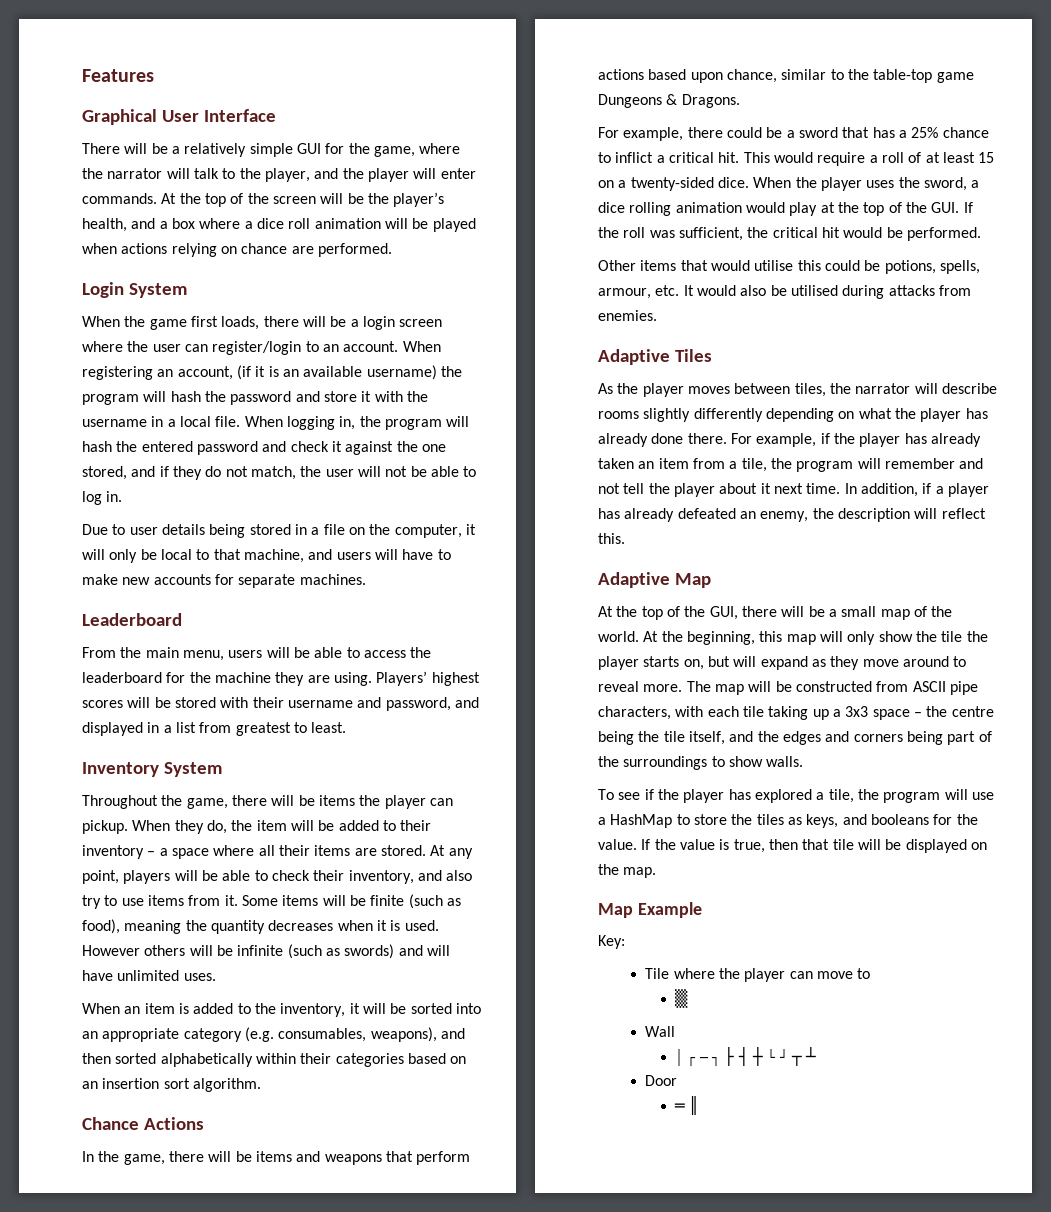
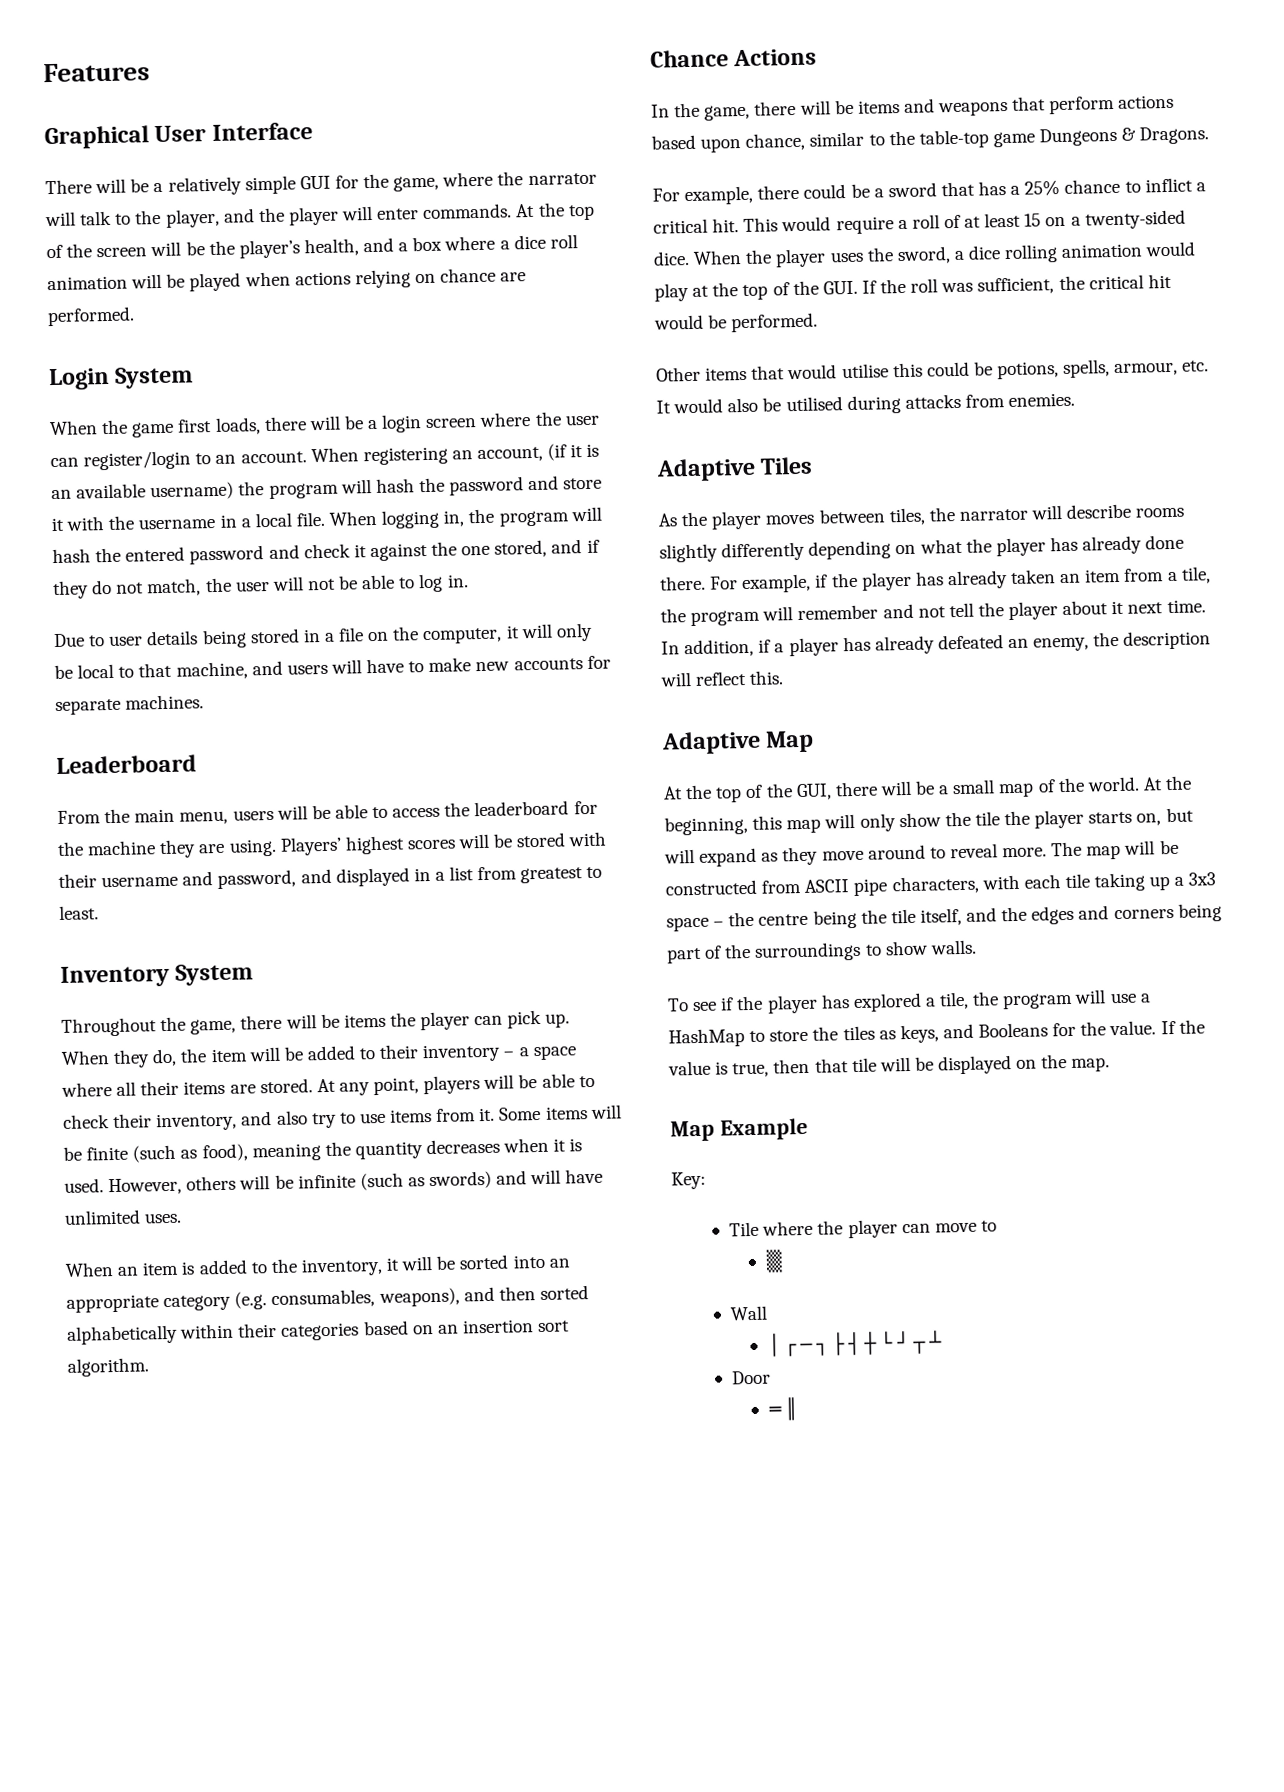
- Throughout the game, there will be items the player can pickup.
+ Throughout the game, there will be items the player can pick up.
- However others will be infinite (such as swords) and will have unlimited uses.
+ However, others will be infinite (such as swords) and will have unlimited uses.
- To see if the player has explored a tile, the program will use a HashMap to store the tiles as keys, and booleans for the value.
+ To see if the player has explored a tile, the program will use a HashMap to store the tiles as keys, and Booleans for the value.

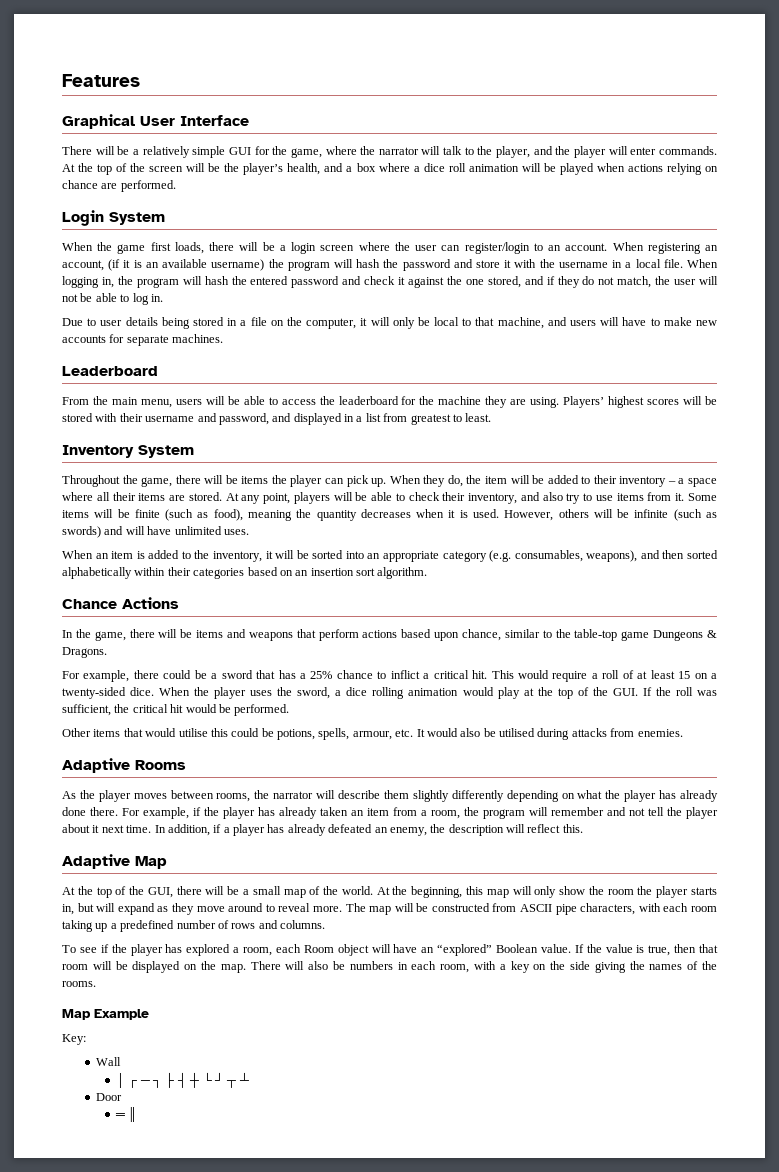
- Adaptive Tiles
+ Adaptive Rooms
- As the player moves between tiles, the narrator will describe rooms slightly differently depending on what the player has already done there.
+ As the player moves between rooms, the narrator will describe them slightly differently depending on what the player has already done there.
- For example, if the player has already taken an item from a tile, the program will remember and not tell the player about it next time.
+ For example, if the player has already taken an item from a room, the program will remember and not tell the player about it next time.
- At the beginning, this map will only show the tile the player starts on, but will expand as they move around to reveal more.
+ At the beginning, this map will only show the room the player starts in, but will expand as they move around to reveal more.
- The map will be constructed from ASCII pipe characters, with each tile taking up a 3x3 space – the centre being the tile itself, and the edges and corners being part of the surroundings to show walls.
+ The map will be constructed from ASCII pipe characters, with each room taking up a predefined number of rows and columns.
- To see if the player has explored a tile, the program will use a HashMap to store the tiles as keys, and Booleans for the value.
+ To see if the player has explored a room, each Room object will have an “explored” Boolean value.
- If the value is true, then that tile will be displayed on the map.
+ If the value is true, then that room will be displayed on the map. There will also be numbers in each room, with a key on the side giving the names of the rooms.
  Map Example
  Key:
- Tile where the player can move to
- ▒

